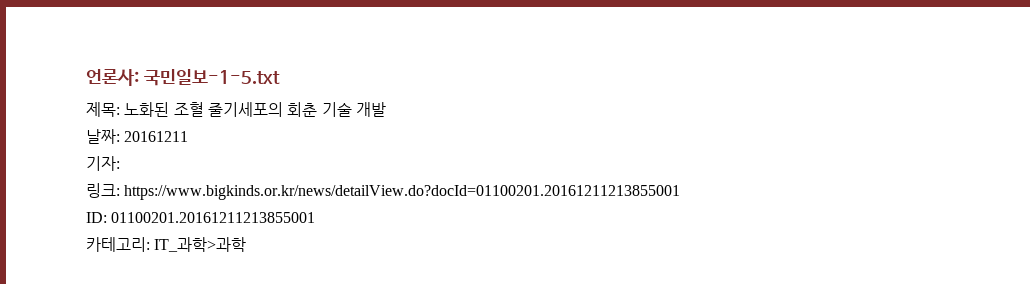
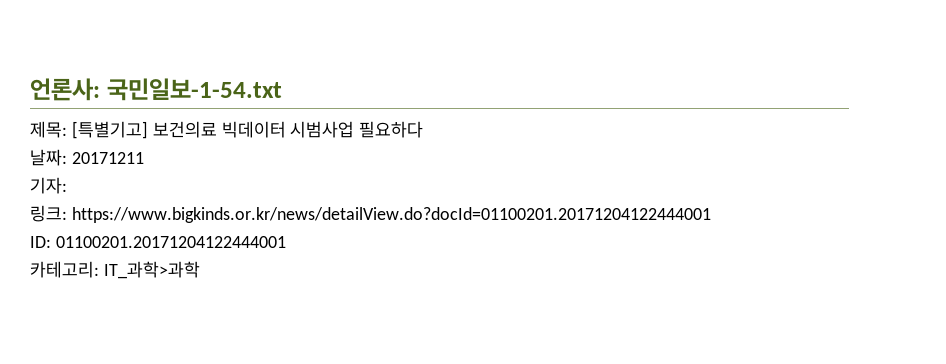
- 언론사: 국민일보-1-5.txt
+ 언론사: 국민일보-1-54.txt
- 제목: 노화된 조혈 줄기세포의 회춘 기술 개발
+ 제목: [특별기고] 보건의료 빅데이터 시범사업 필요하다
- 날짜: 20161211
+ 날짜: 20171211
- 링크: https://www.bigkinds.or.kr/news/detailView.do?docId=01100201.20161211213855001
+ 링크: https://www.bigkinds.or.kr/news/detailView.do?docId=01100201.20171204122444001
- ID: 01100201.20161211213855001
+ ID: 01100201.20171204122444001

